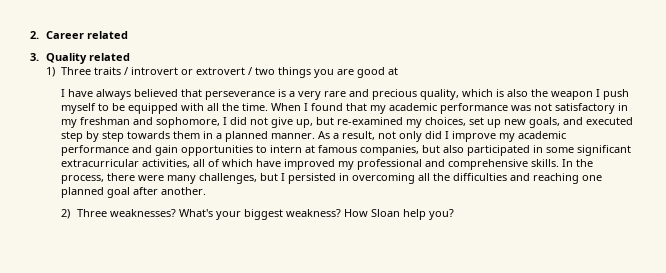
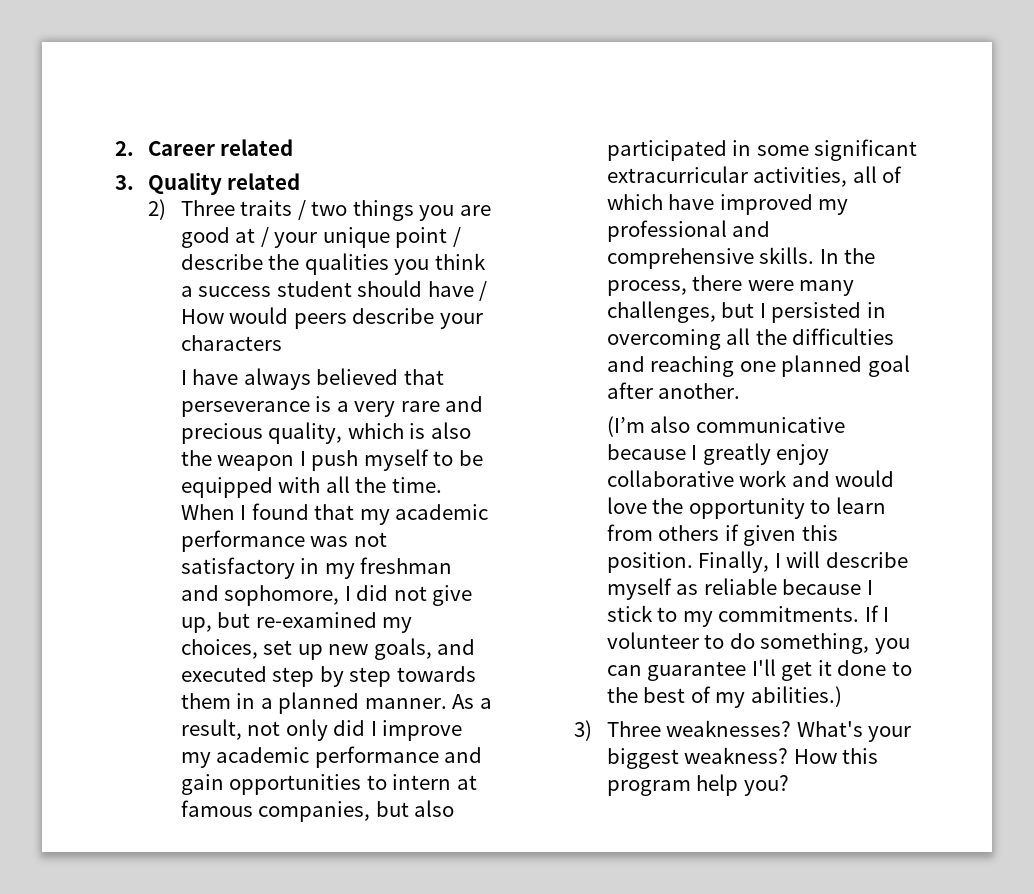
- 1) Three traits / introvert or extrovert / two things you are good at
+ 2) Three traits / two things you are good at / your unique point / describe the qualities you think a success student should have / How would peers describe your characters
- 2) Three weaknesses?
+ (I’m also communicative because I greatly enjoy collaborative work and would love the opportunity to learn from others if given this position. Finally, I will describe myself as reliable because I stick to my commitments. If I volunteer to do something, you can guarantee I'll get it done to the best of my abilities.)
+ 3) Three weaknesses?
- How Sloan help you?
+ How this program help you?

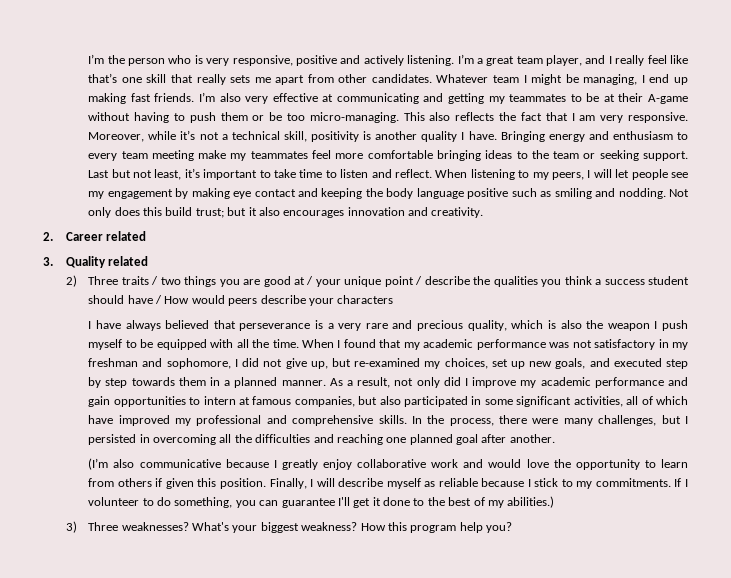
+ I’m the person who is very responsive, positive and actively listening. I’m a great team player, and I really feel like that’s one skill that really sets me apart from other candidates. Whatever team I might be managing, I end up making fast friends. I’m also very effective at communicating and getting my teammates to be at their A-game without having to push them or be too micro-managing. This also reflects the fact that I am very responsive. Moreover, while it’s not a technical skill, positivity is another quality I have. Bringing energy and enthusiasm to every team meeting make my teammates feel more comfortable bringing ideas to the team or seeking support. Last but not least, it’s important to take time to listen and reflect. When listening to my peers, I will let people see my engagement by making eye contact and keeping the body language positive such as smiling and nodding. Not only does this build trust; but it also encourages innovation and creativity.
- As a result, not only did I improve my academic performance and gain opportunities to intern at famous companies, but also participated in some significant extracurricular activities, all of which have improved my professional and comprehensive skills.
+ As a result, not only did I improve my academic performance and gain opportunities to intern at famous companies, but also participated in some significant activities, all of which have improved my professional and comprehensive skills.

